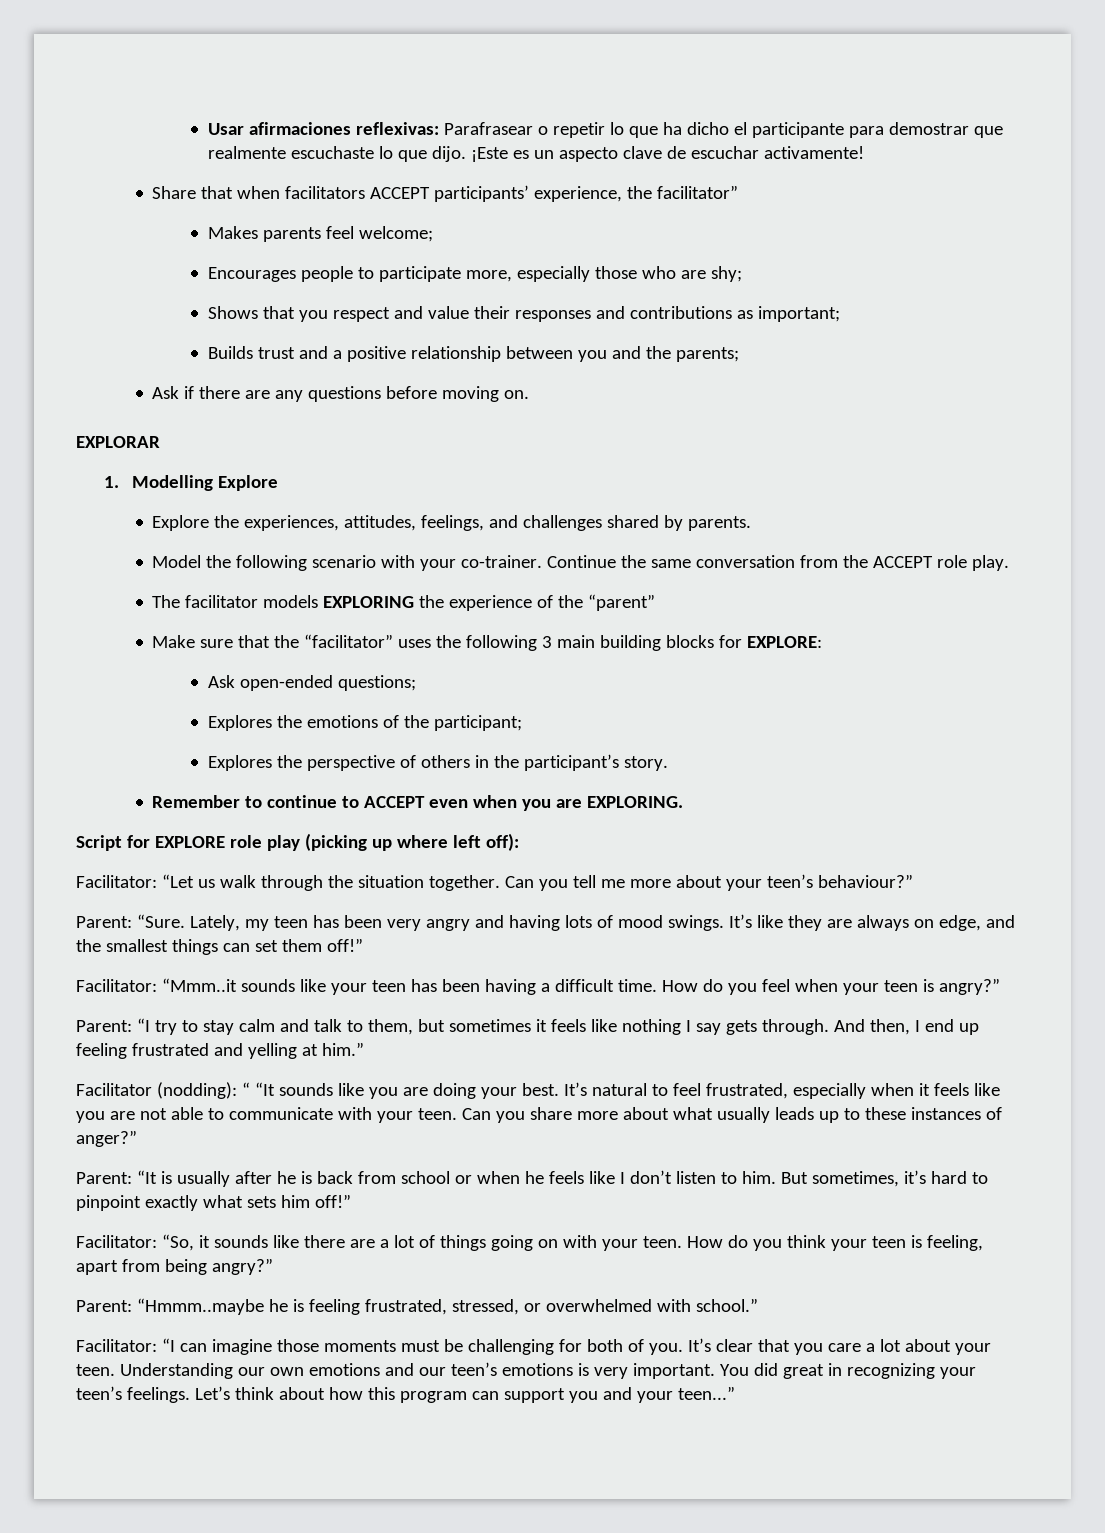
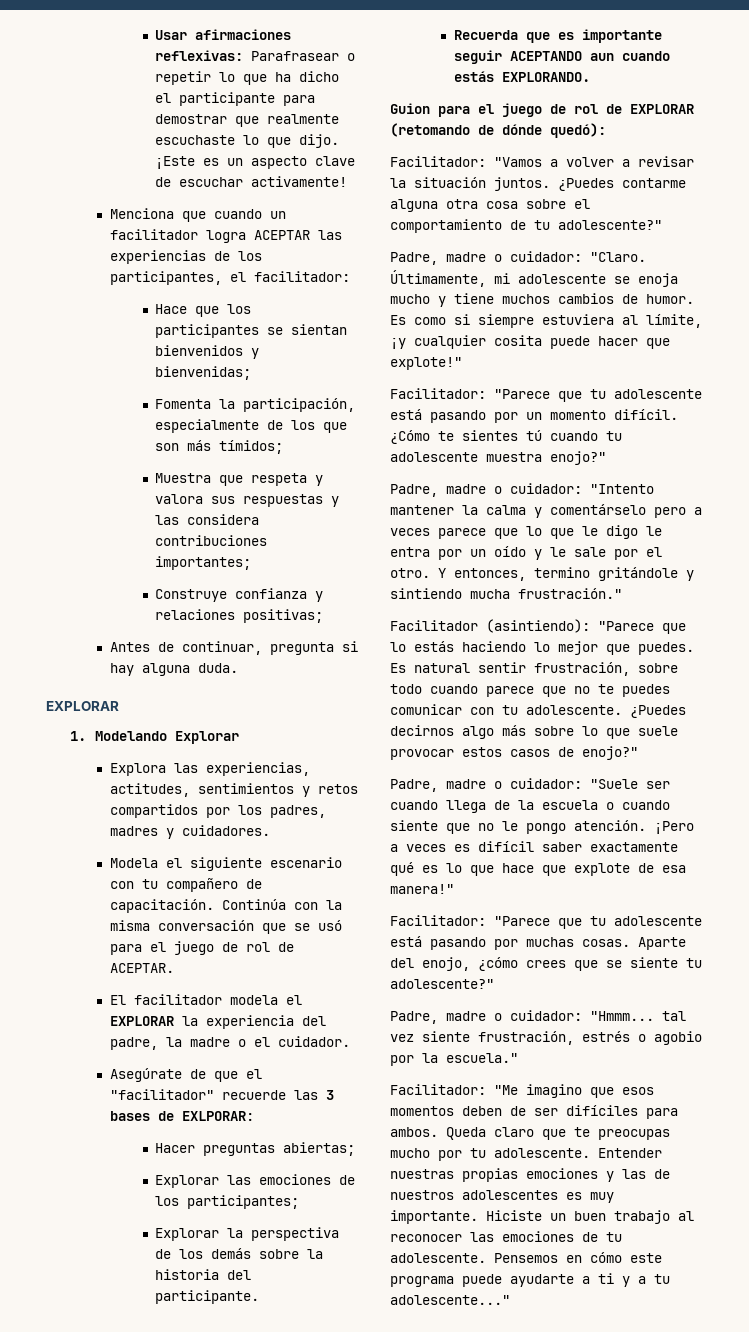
- Share that when facilitators ACCEPT participants’ experience, the facilitator”
- Makes parents feel welcome;
- Encourages people to participate more, especially those who are shy;
- Shows that you respect and value their responses and contributions as important;
- Builds trust and a positive relationship between you and the parents;
- Ask if there are any questions before moving on.
+ Menciona que cuando un facilitador logra ACEPTAR las experiencias de los participantes, el facilitador:
+ Hace que los participantes se sientan bienvenidos y bienvenidas;
+ Fomenta la participación, especialmente de los que son más tímidos;
+ Muestra que respeta y valora sus respuestas y las considera contribuciones importantes;
+ Construye confianza y relaciones positivas;
+ Antes de continuar, pregunta si hay alguna duda.
  EXPLORAR
- 1. Modelling Explore
- Explore the experiences, attitudes, feelings, and challenges shared by parents.
- Model the following scenario with your co-trainer. Continue the same conversation from the ACCEPT role play.
- The facilitator models EXPLORING the experience of the “parent”
- Make sure that the “facilitator” uses the following 3 main building blocks for EXPLORE:
- Ask open-ended questions;
- Explores the emotions of the participant;
- Explores the perspective of others in the participant’s story.
- Remember to continue to ACCEPT even when you are EXPLORING.
- Script for EXPLORE role play (picking up where left off):
- Facilitator: “Let us walk through the situation together. Can you tell me more about your teen’s behaviour?”
- Parent: “Sure. Lately, my teen has been very angry and having lots of mood swings. It’s like they are always on edge, and the smallest things can set them off!”
- Facilitator: “Mmm..it sounds like your teen has been having a difficult time. How do you feel when your teen is angry?”
- Parent: “I try to stay calm and talk to them, but sometimes it feels like nothing I say gets through. And then, I end up feeling frustrated and yelling at him.”
- Facilitator (nodding): “ “It sounds like you are doing your best. It’s natural to feel frustrated, especially when it feels like you are not able to communicate with your teen. Can you share more about what usually leads up to these instances of anger?”
- Parent: “It is usually after he is back from school or when he feels like I don’t listen to him. But sometimes, it’s hard to pinpoint exactly what sets him off!”
- Facilitator: “So, it sounds like there are a lot of things going on with your teen. How do you think your teen is feeling, apart from being angry?”
- Parent: “Hmmm..maybe he is feeling frustrated, stressed, or overwhelmed with school.”
- Facilitator: “I can imagine those moments must be challenging for both of you. It’s clear that you care a lot about your teen. Understanding our own emotions and our teen’s emotions is very important. You did great in recognizing your teen’s feelings. Let’s think about how this program can support you and your teen...”
+ 1. Modelando Explorar
+ Explora las experiencias, actitudes, sentimientos y retos compartidos por los padres, madres y cuidadores.
+ Modela el siguiente escenario con tu compañero de capacitación. Continúa con la misma conversación que se usó para el juego de rol de ACEPTAR.
+ El facilitador modela el EXPLORAR la experiencia del padre, la madre o el cuidador.
+ Asegúrate de que el "facilitador" recuerde las 3 bases de EXLPORAR:
+ Hacer preguntas abiertas;
+ Explorar las emociones de los participantes;
+ Explorar la perspectiva de los demás sobre la historia del participante.
+ Recuerda que es importante seguir ACEPTANDO aun cuando estás EXPLORANDO.
+ Guion para el juego de rol de EXPLORAR (retomando de dónde quedó):
+ Facilitador: "Vamos a volver a revisar la situación juntos. ¿Puedes contarme alguna otra cosa sobre el comportamiento de tu adolescente?"
+ Padre, madre o cuidador: "Claro. Últimamente, mi adolescente se enoja mucho y tiene muchos cambios de humor. Es como si siempre estuviera al límite, ¡y cualquier cosita puede hacer que explote!"
+ Facilitador: "Parece que tu adolescente está pasando por un momento difícil. ¿Cómo te sientes tú cuando tu adolescente muestra enojo?"
+ Padre, madre o cuidador: "Intento mantener la calma y comentárselo pero a veces parece que lo que le digo le entra por un oído y le sale por el otro. Y entonces, termino gritándole y sintiendo mucha frustración."
+ Facilitador (asintiendo): "Parece que lo estás haciendo lo mejor que puedes. Es natural sentir frustración, sobre todo cuando parece que no te puedes comunicar con tu adolescente. ¿Puedes decirnos algo más sobre lo que suele provocar estos casos de enojo?"
+ Padre, madre o cuidador: "Suele ser cuando llega de la escuela o cuando siente que no le pongo atención. ¡Pero a veces es difícil saber exactamente qué es lo que hace que explote de esa manera!"
+ Facilitador: "Parece que tu adolescente está pasando por muchas cosas. Aparte del enojo, ¿cómo crees que se siente tu adolescente?"
+ Padre, madre o cuidador: "Hmmm... tal vez siente frustración, estrés o agobio por la escuela."
+ Facilitador: "Me imagino que esos momentos deben de ser difíciles para ambos. Queda claro que te preocupas mucho por tu adolescente. Entender nuestras propias emociones y las de nuestros adolescentes es muy importante. Hiciste un buen trabajo al reconocer las emociones de tu adolescente. Pensemos en cómo este programa puede ayudarte a ti y a tu adolescente..."

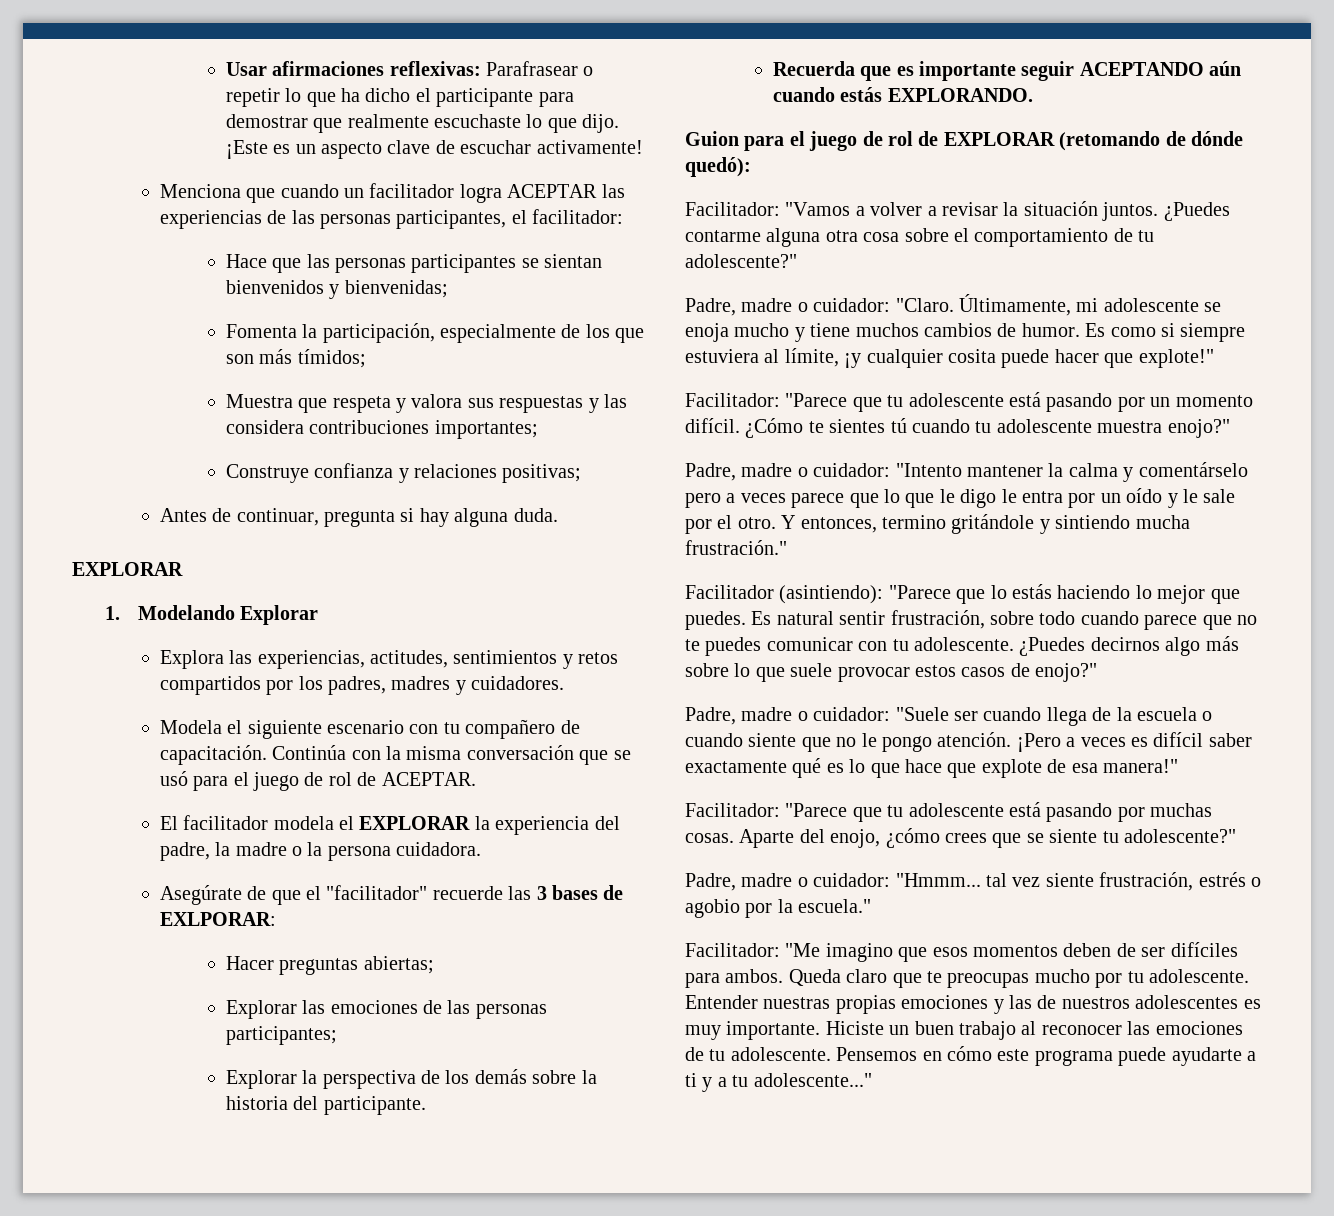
- Menciona que cuando un facilitador logra ACEPTAR las experiencias de los participantes, el facilitador:
+ Menciona que cuando un facilitador logra ACEPTAR las experiencias de las personas participantes, el facilitador:
- Hace que los participantes se sientan bienvenidos y bienvenidas;
+ Hace que las personas participantes se sientan bienvenidos y bienvenidas;
- El facilitador modela el EXPLORAR la experiencia del padre, la madre o el cuidador.
+ El facilitador modela el EXPLORAR la experiencia del padre, la madre o la persona cuidadora.
- Explorar las emociones de los participantes;
+ Explorar las emociones de las personas participantes;
- Recuerda que es importante seguir ACEPTANDO aun cuando estás EXPLORANDO.
+ Recuerda que es importante seguir ACEPTANDO aún cuando estás EXPLORANDO.

